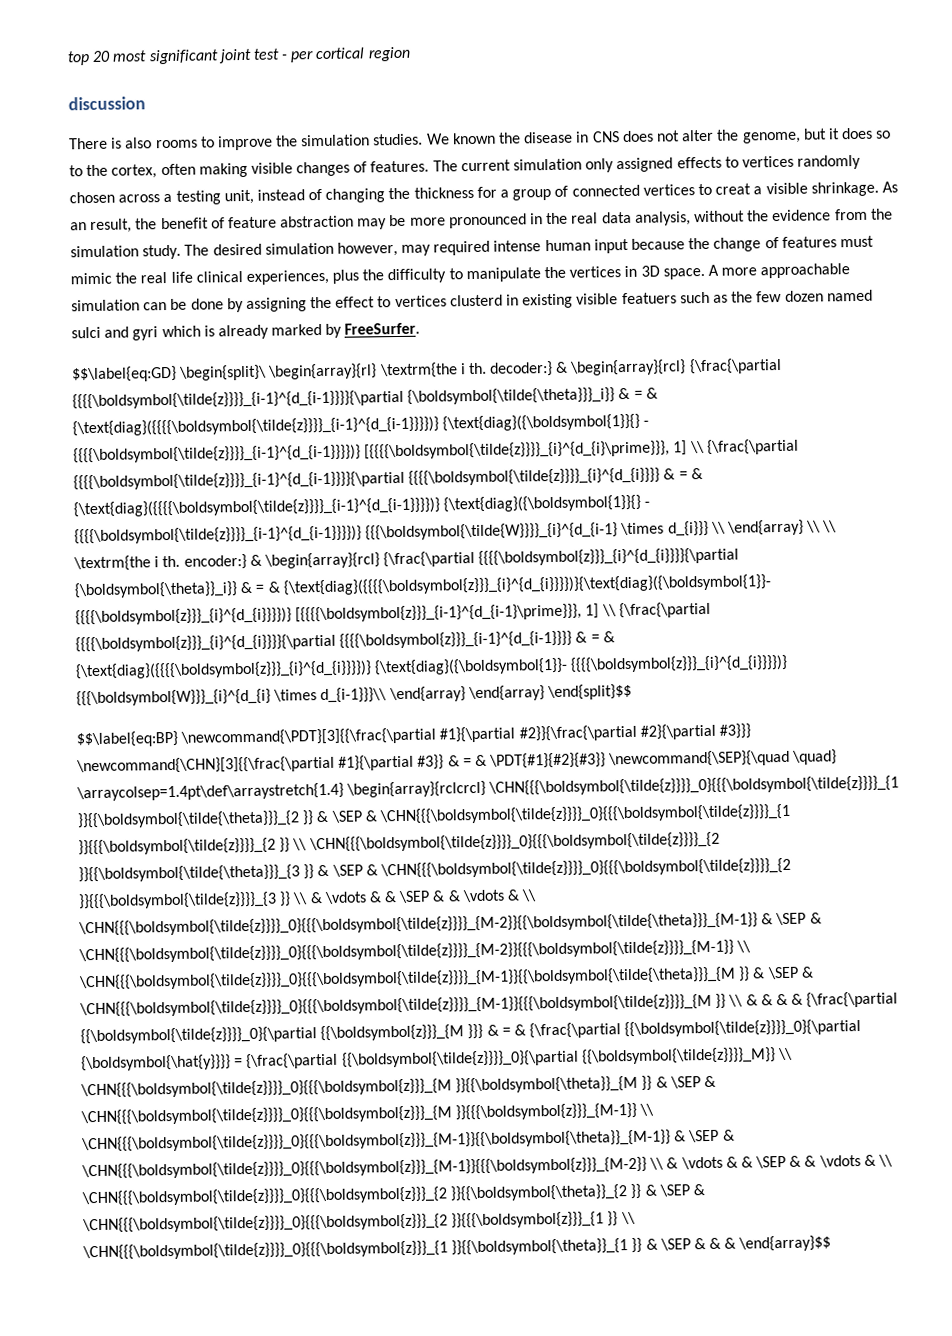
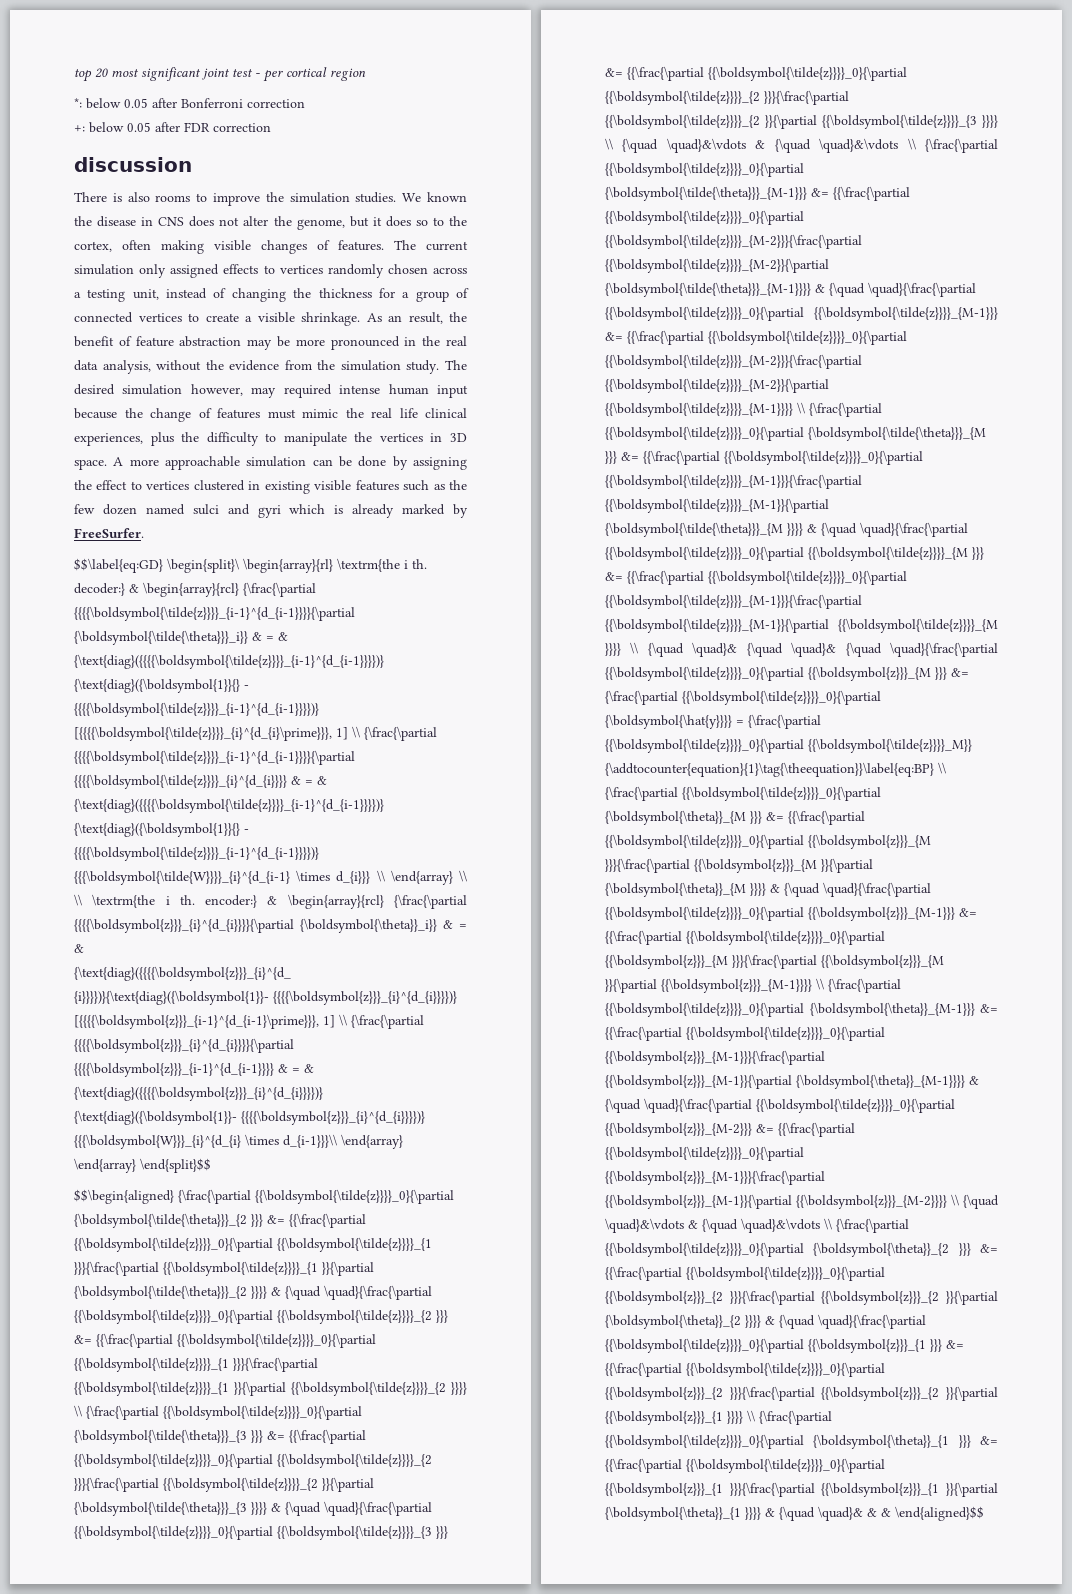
+ *: below 0.05 after Bonferroni correction
+ +: below 0.05 after FDR correction
- The current simulation only assigned effects to vertices randomly chosen across a testing unit, instead of changing the thickness for a group of connected vertices to creat a visible shrinkage.
+ The current simulation only assigned effects to vertices randomly chosen across a testing unit, instead of changing the thickness for a group of connected vertices to create a visible shrinkage.
- A more approachable simulation can be done by assigning the effect to vertices clusterd in existing visible featuers such as the few dozen named sulci and gyri which is already marked by FreeSurfer.
+ A more approachable simulation can be done by assigning the effect to vertices clustered in existing visible features such as the few dozen named sulci and gyri which is already marked by FreeSurfer.
- $$\label{eq:BP} \newcommand{\PDT}[3]{{\frac{\partial #1}{\partial #2}}{\frac{\partial #2}{\partial #3}}} \newcommand{\CHN}[3]{{\frac{\partial #1}{\partial #3}} & = & \PDT{#1}{#2}{#3}} \newcommand{\SEP}{\quad \quad} \arraycolsep=1.4pt\def\arraystretch{1.4} \begin{array}{rclcrcl} \CHN{{{\boldsymbol{\tilde{z}}}}_0}{{{\boldsymbol{\tilde{z}}}}_{1 }}{{\boldsymbol{\tilde{\theta}}}_{2 }} & \SEP & \CHN{{{\boldsymbol{\tilde{z}}}}_0}{{{\boldsymbol{\tilde{z}}}}_{1 }}{{{\boldsymbol{\tilde{z}}}}_{2 }} \\ \CHN{{{\boldsymbol{\tilde{z}}}}_0}{{{\boldsymbol{\tilde{z}}}}_{2 }}{{\boldsymbol{\tilde{\theta}}}_{3 }} & \SEP & \CHN{{{\boldsymbol{\tilde{z}}}}_0}{{{\boldsymbol{\tilde{z}}}}_{2 }}{{{\boldsymbol{\tilde{z}}}}_{3 }} \\ & \vdots & & \SEP & & \vdots & \\ \CHN{{{\boldsymbol{\tilde{z}}}}_0}{{{\boldsymbol{\tilde{z}}}}_{M-2}}{{\boldsymbol{\tilde{\theta}}}_{M-1}} & \SEP & \CHN{{{\boldsymbol{\tilde{z}}}}_0}{{{\boldsymbol{\tilde{z}}}}_{M-2}}{{{\boldsymbol{\tilde{z}}}}_{M-1}} \\ \CHN{{{\boldsymbol{\tilde{z}}}}_0}{{{\boldsymbol{\tilde{z}}}}_{M-1}}{{\boldsymbol{\tilde{\theta}}}_{M }} & \SEP & \CHN{{{\boldsymbol{\tilde{z}}}}_0}{{{\boldsymbol{\tilde{z}}}}_{M-1}}{{{\boldsymbol{\tilde{z}}}}_{M }} \\ & & & & {\frac{\partial {{\boldsymbol{\tilde{z}}}}_0}{\partial {{\boldsymbol{z}}}_{M }}} & = & {\frac{\partial {{\boldsymbol{\tilde{z}}}}_0}{\partial {\boldsymbol{\hat{y}}}} = {\frac{\partial {{\boldsymbol{\tilde{z}}}}_0}{\partial {{\boldsymbol{\tilde{z}}}}_M}} \\ \CHN{{{\boldsymbol{\tilde{z}}}}_0}{{{\boldsymbol{z}}}_{M }}{{\boldsymbol{\theta}}_{M }} & \SEP & \CHN{{{\boldsymbol{\tilde{z}}}}_0}{{{\boldsymbol{z}}}_{M }}{{{\boldsymbol{z}}}_{M-1}} \\ \CHN{{{\boldsymbol{\tilde{z}}}}_0}{{{\boldsymbol{z}}}_{M-1}}{{\boldsymbol{\theta}}_{M-1}} & \SEP & \CHN{{{\boldsymbol{\tilde{z}}}}_0}{{{\boldsymbol{z}}}_{M-1}}{{{\boldsymbol{z}}}_{M-2}} \\ & \vdots & & \SEP & & \vdots & \\ \CHN{{{\boldsymbol{\tilde{z}}}}_0}{{{\boldsymbol{z}}}_{2 }}{{\boldsymbol{\theta}}_{2 }} & \SEP & \CHN{{{\boldsymbol{\tilde{z}}}}_0}{{{\boldsymbol{z}}}_{2 }}{{{\boldsymbol{z}}}_{1 }} \\ \CHN{{{\boldsymbol{\tilde{z}}}}_0}{{{\boldsymbol{z}}}_{1 }}{{\boldsymbol{\theta}}_{1 }} & \SEP & & & \end{array}$$
+ $$\begin{aligned} {\frac{\partial {{\boldsymbol{\tilde{z}}}}_0}{\partial {\boldsymbol{\tilde{\theta}}}_{2 }}} &= {{\frac{\partial {{\boldsymbol{\tilde{z}}}}_0}{\partial {{\boldsymbol{\tilde{z}}}}_{1 }}}{\frac{\partial {{\boldsymbol{\tilde{z}}}}_{1 }}{\partial {\boldsymbol{\tilde{\theta}}}_{2 }}}} & {\quad \quad}{\frac{\partial {{\boldsymbol{\tilde{z}}}}_0}{\partial {{\boldsymbol{\tilde{z}}}}_{2 }}} &= {{\frac{\partial {{\boldsymbol{\tilde{z}}}}_0}{\partial {{\boldsymbol{\tilde{z}}}}_{1 }}}{\frac{\partial {{\boldsymbol{\tilde{z}}}}_{1 }}{\partial {{\boldsymbol{\tilde{z}}}}_{2 }}}} \\ {\frac{\partial {{\boldsymbol{\tilde{z}}}}_0}{\partial {\boldsymbol{\tilde{\theta}}}_{3 }}} &= {{\frac{\partial {{\boldsymbol{\tilde{z}}}}_0}{\partial {{\boldsymbol{\tilde{z}}}}_{2 }}}{\frac{\partial {{\boldsymbol{\tilde{z}}}}_{2 }}{\partial {\boldsymbol{\tilde{\theta}}}_{3 }}}} & {\quad \quad}{\frac{\partial {{\boldsymbol{\tilde{z}}}}_0}{\partial {{\boldsymbol{\tilde{z}}}}_{3 }}} &= {{\frac{\partial {{\boldsymbol{\tilde{z}}}}_0}{\partial {{\boldsymbol{\tilde{z}}}}_{2 }}}{\frac{\partial {{\boldsymbol{\tilde{z}}}}_{2 }}{\partial {{\boldsymbol{\tilde{z}}}}_{3 }}}} \\ {\quad \quad}&\vdots & {\quad \quad}&\vdots \\ {\frac{\partial {{\boldsymbol{\tilde{z}}}}_0}{\partial {\boldsymbol{\tilde{\theta}}}_{M-1}}} &= {{\frac{\partial {{\boldsymbol{\tilde{z}}}}_0}{\partial {{\boldsymbol{\tilde{z}}}}_{M-2}}}{\frac{\partial {{\boldsymbol{\tilde{z}}}}_{M-2}}{\partial {\boldsymbol{\tilde{\theta}}}_{M-1}}}} & {\quad \quad}{\frac{\partial {{\boldsymbol{\tilde{z}}}}_0}{\partial {{\boldsymbol{\tilde{z}}}}_{M-1}}} &= {{\frac{\partial {{\boldsymbol{\tilde{z}}}}_0}{\partial {{\boldsymbol{\tilde{z}}}}_{M-2}}}{\frac{\partial {{\boldsymbol{\tilde{z}}}}_{M-2}}{\partial {{\boldsymbol{\tilde{z}}}}_{M-1}}}} \\ {\frac{\partial {{\boldsymbol{\tilde{z}}}}_0}{\partial {\boldsymbol{\tilde{\theta}}}_{M }}} &= {{\frac{\partial {{\boldsymbol{\tilde{z}}}}_0}{\partial {{\boldsymbol{\tilde{z}}}}_{M-1}}}{\frac{\partial {{\boldsymbol{\tilde{z}}}}_{M-1}}{\partial {\boldsymbol{\tilde{\theta}}}_{M }}}} & {\quad \quad}{\frac{\partial {{\boldsymbol{\tilde{z}}}}_0}{\partial {{\boldsymbol{\tilde{z}}}}_{M }}} &= {{\frac{\partial {{\boldsymbol{\tilde{z}}}}_0}{\partial {{\boldsymbol{\tilde{z}}}}_{M-1}}}{\frac{\partial {{\boldsymbol{\tilde{z}}}}_{M-1}}{\partial {{\boldsymbol{\tilde{z}}}}_{M }}}} \\ {\quad \quad}& {\quad \quad}& {\quad \quad}{\frac{\partial {{\boldsymbol{\tilde{z}}}}_0}{\partial {{\boldsymbol{z}}}_{M }}} &= {\frac{\partial {{\boldsymbol{\tilde{z}}}}_0}{\partial {\boldsymbol{\hat{y}}}} = {\frac{\partial {{\boldsymbol{\tilde{z}}}}_0}{\partial {{\boldsymbol{\tilde{z}}}}_M}} {\addtocounter{equation}{1}\tag{\theequation}}\label{eq:BP} \\ {\frac{\partial {{\boldsymbol{\tilde{z}}}}_0}{\partial {\boldsymbol{\theta}}_{M }}} &= {{\frac{\partial {{\boldsymbol{\tilde{z}}}}_0}{\partial {{\boldsymbol{z}}}_{M }}}{\frac{\partial {{\boldsymbol{z}}}_{M }}{\partial {\boldsymbol{\theta}}_{M }}}} & {\quad \quad}{\frac{\partial {{\boldsymbol{\tilde{z}}}}_0}{\partial {{\boldsymbol{z}}}_{M-1}}} &= {{\frac{\partial {{\boldsymbol{\tilde{z}}}}_0}{\partial {{\boldsymbol{z}}}_{M }}}{\frac{\partial {{\boldsymbol{z}}}_{M }}{\partial {{\boldsymbol{z}}}_{M-1}}}} \\ {\frac{\partial {{\boldsymbol{\tilde{z}}}}_0}{\partial {\boldsymbol{\theta}}_{M-1}}} &= {{\frac{\partial {{\boldsymbol{\tilde{z}}}}_0}{\partial {{\boldsymbol{z}}}_{M-1}}}{\frac{\partial {{\boldsymbol{z}}}_{M-1}}{\partial {\boldsymbol{\theta}}_{M-1}}}} & {\quad \quad}{\frac{\partial {{\boldsymbol{\tilde{z}}}}_0}{\partial {{\boldsymbol{z}}}_{M-2}}} &= {{\frac{\partial {{\boldsymbol{\tilde{z}}}}_0}{\partial {{\boldsymbol{z}}}_{M-1}}}{\frac{\partial {{\boldsymbol{z}}}_{M-1}}{\partial {{\boldsymbol{z}}}_{M-2}}}} \\ {\quad \quad}&\vdots & {\quad \quad}&\vdots \\ {\frac{\partial {{\boldsymbol{\tilde{z}}}}_0}{\partial {\boldsymbol{\theta}}_{2 }}} &= {{\frac{\partial {{\boldsymbol{\tilde{z}}}}_0}{\partial {{\boldsymbol{z}}}_{2 }}}{\frac{\partial {{\boldsymbol{z}}}_{2 }}{\partial {\boldsymbol{\theta}}_{2 }}}} & {\quad \quad}{\frac{\partial {{\boldsymbol{\tilde{z}}}}_0}{\partial {{\boldsymbol{z}}}_{1 }}} &= {{\frac{\partial {{\boldsymbol{\tilde{z}}}}_0}{\partial {{\boldsymbol{z}}}_{2 }}}{\frac{\partial {{\boldsymbol{z}}}_{2 }}{\partial {{\boldsymbol{z}}}_{1 }}}} \\ {\frac{\partial {{\boldsymbol{\tilde{z}}}}_0}{\partial {\boldsymbol{\theta}}_{1 }}} &= {{\frac{\partial {{\boldsymbol{\tilde{z}}}}_0}{\partial {{\boldsymbol{z}}}_{1 }}}{\frac{\partial {{\boldsymbol{z}}}_{1 }}{\partial {\boldsymbol{\theta}}_{1 }}}} & {\quad \quad}& & & \end{aligned}$$

